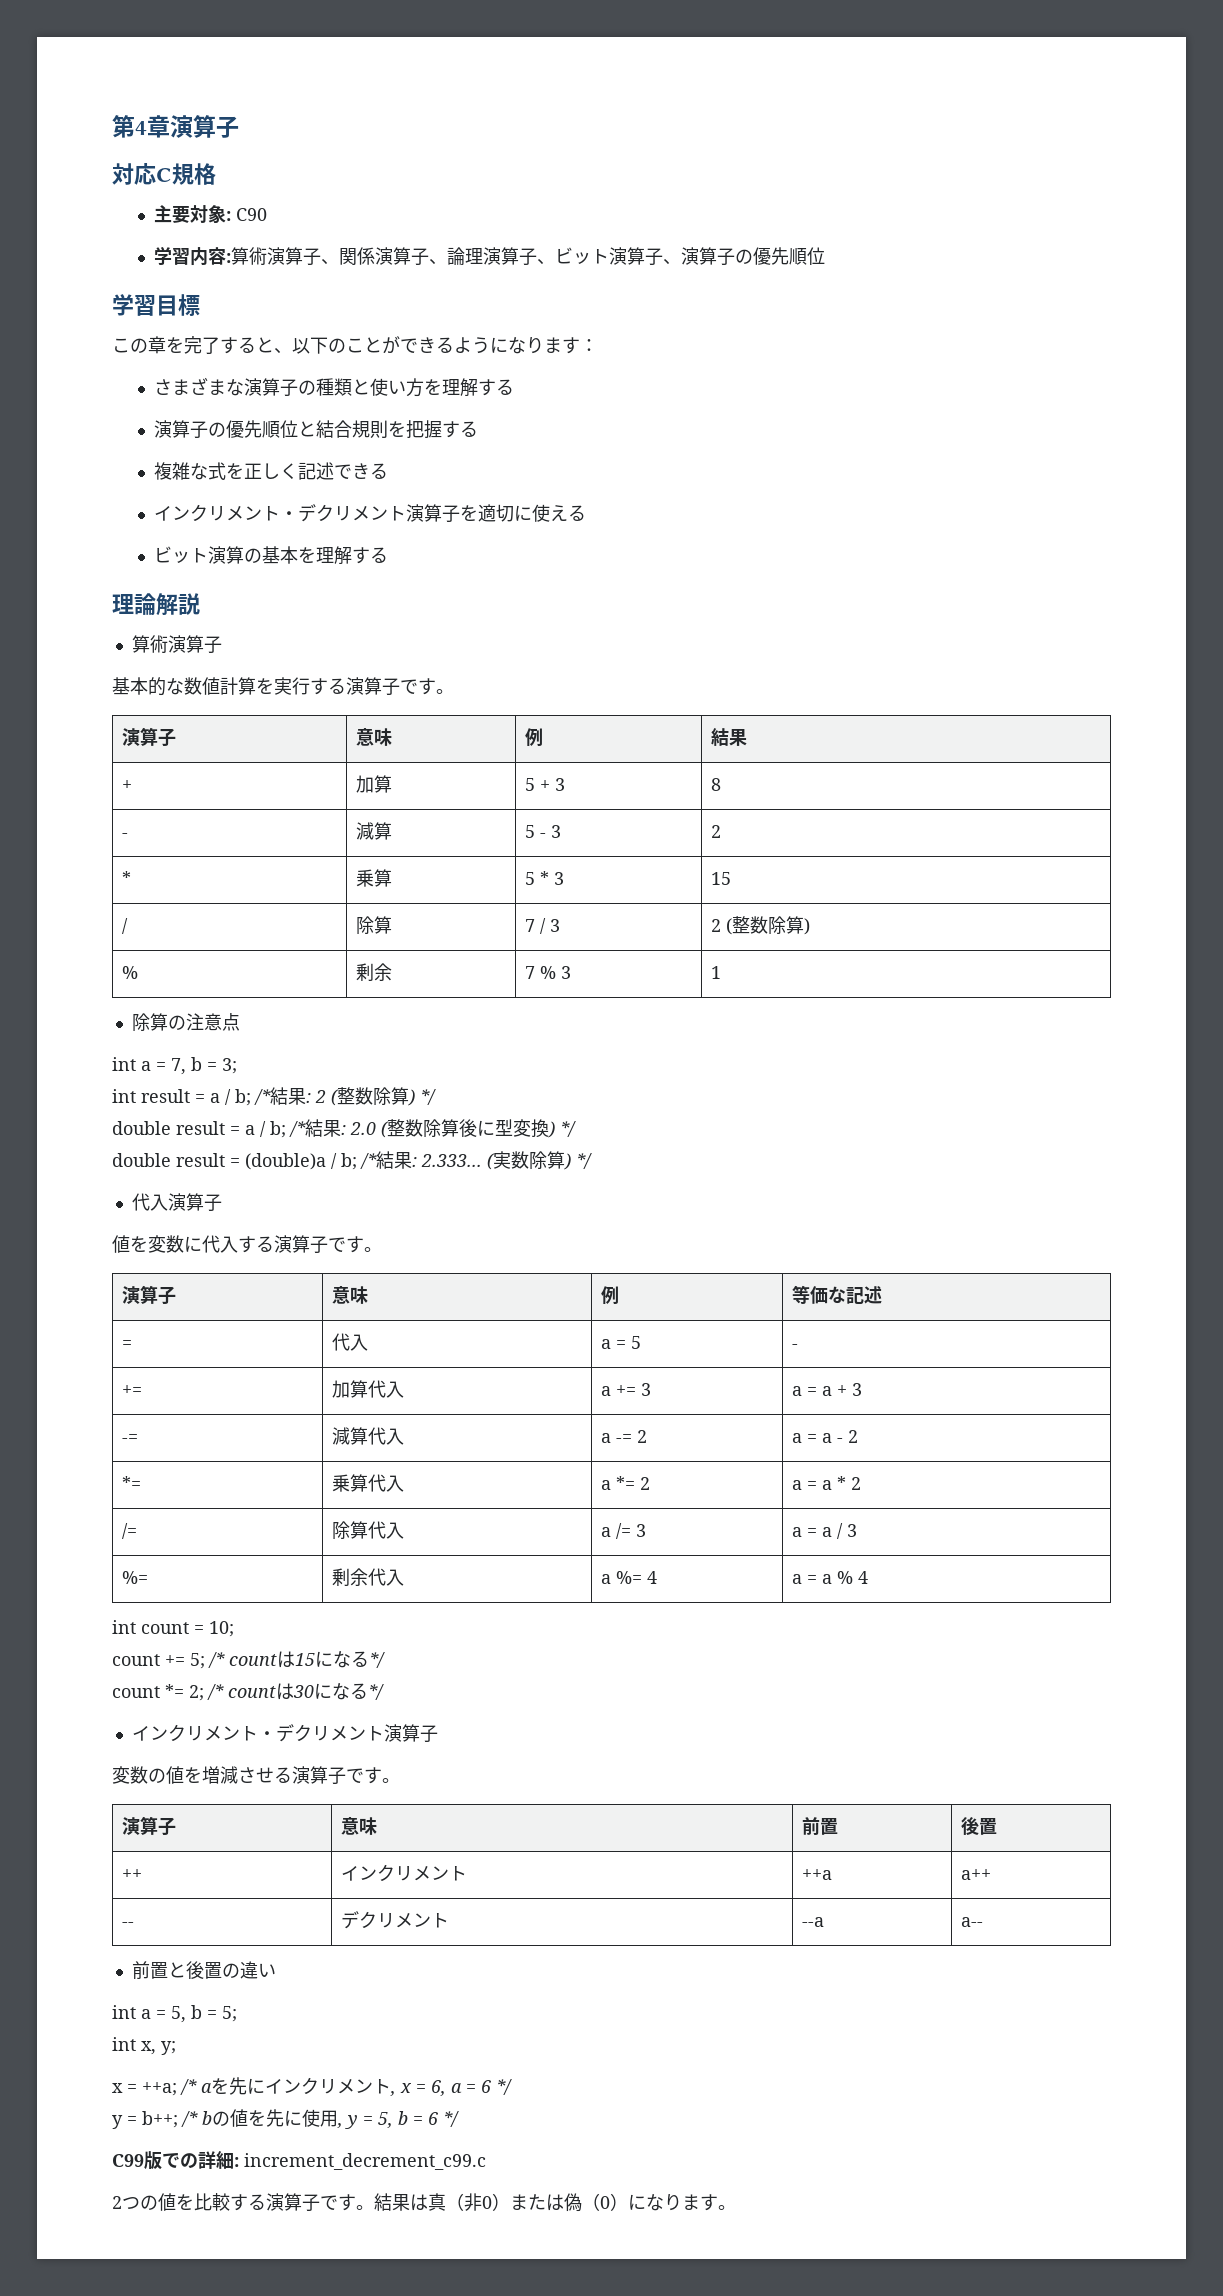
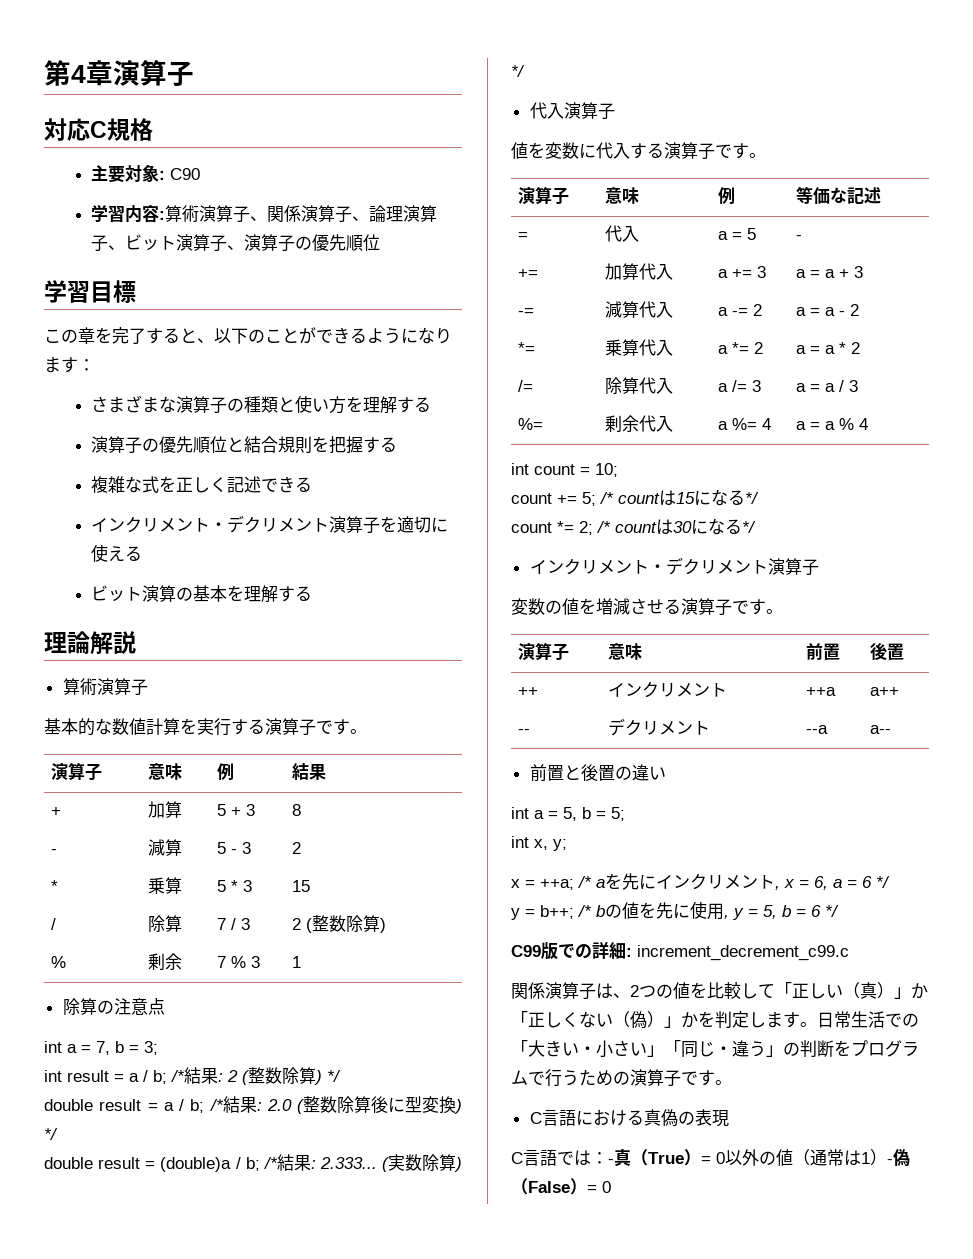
- 2つの値を比較する演算子です。結果は真（非0）または偽（0）になります。
+ 関係演算子は、2つの値を比較して「正しい（真）」か「正しくない（偽）」かを判定します。日常生活での「大きい・小さい」「同じ・違う」の判断をプログラムで行うための演算子です。
+ C言語における真偽の表現
+ C言語では：-真（True）= 0以外の値（通常は1）-偽（False）= 0

